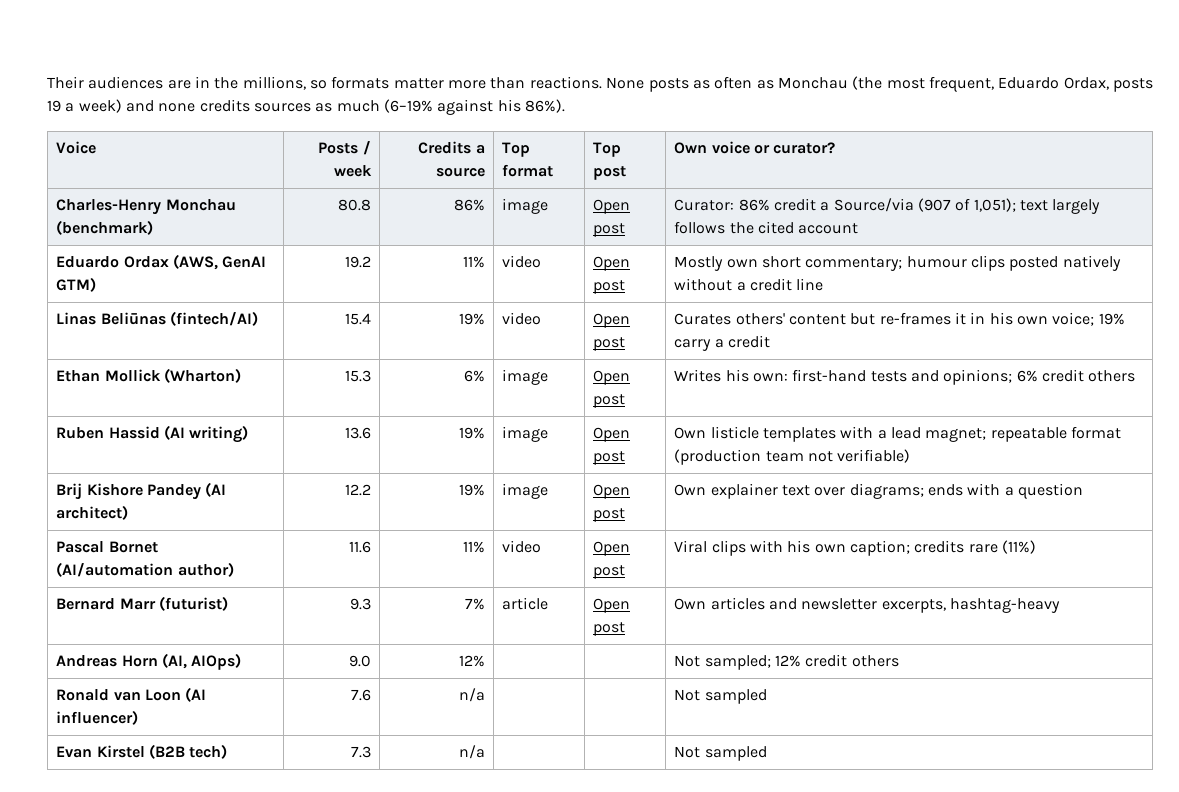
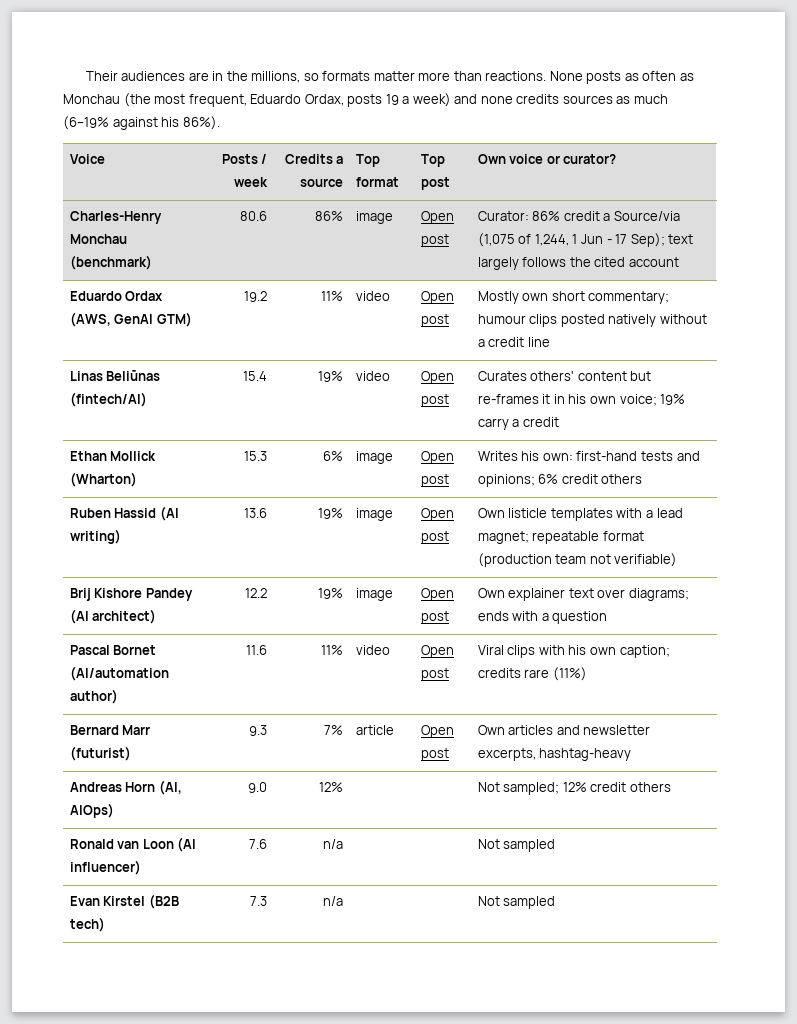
- Charles-Henry Monchau (benchmark) | 80.8 | 86% | image | Open post | Curator: 86% credit a Source/via (907 of 1,051); text largely follows the cited account
+ Charles-Henry Monchau (benchmark) | 80.6 | 86% | image | Open post | Curator: 86% credit a Source/via (1,075 of 1,244, 1 Jun - 17 Sep); text largely follows the cited account

